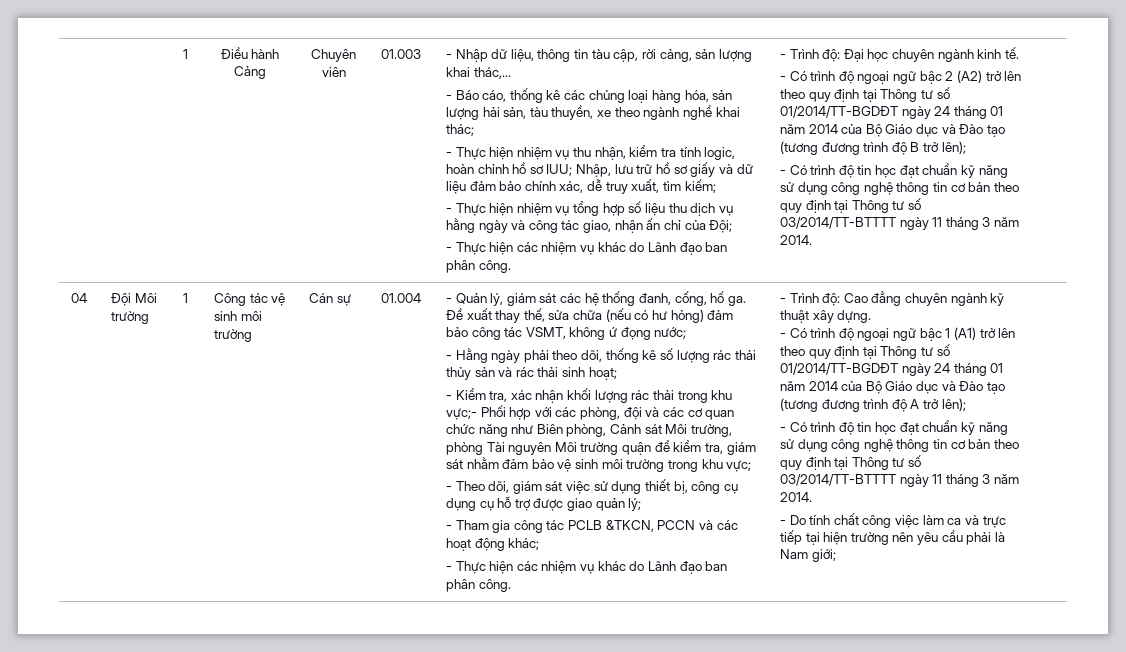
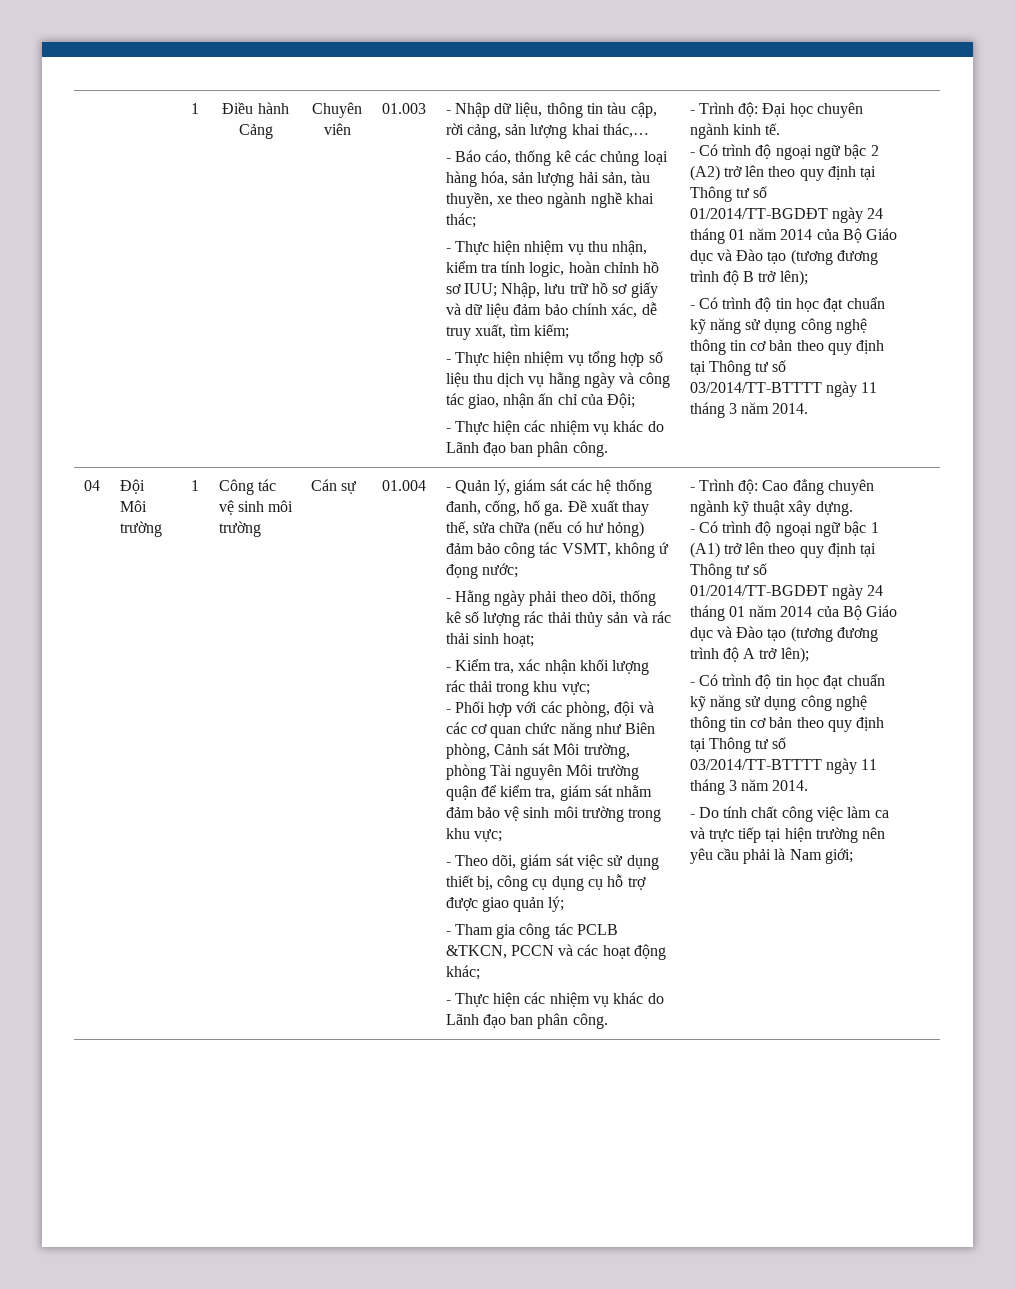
- - Kiểm tra, xác nhận khối lượng rác thải trong khu vực;- Phối hợp với các phòng, đội và các cơ quan chức năng như Biên phòng, Cảnh sát Môi trường, phòng Tài nguyên Môi trường quận để kiểm tra, giám sát nhằm đảm bảo vệ sinh môi trường trong khu vực;
+ - Kiểm tra, xác nhận khối lượng rác thải trong khu vực;
+ - Phối hợp với các phòng, đội và các cơ quan chức năng như Biên phòng, Cảnh sát Môi trường, phòng Tài nguyên Môi trường quận để kiểm tra, giám sát nhằm đảm bảo vệ sinh môi trường trong khu vực;

